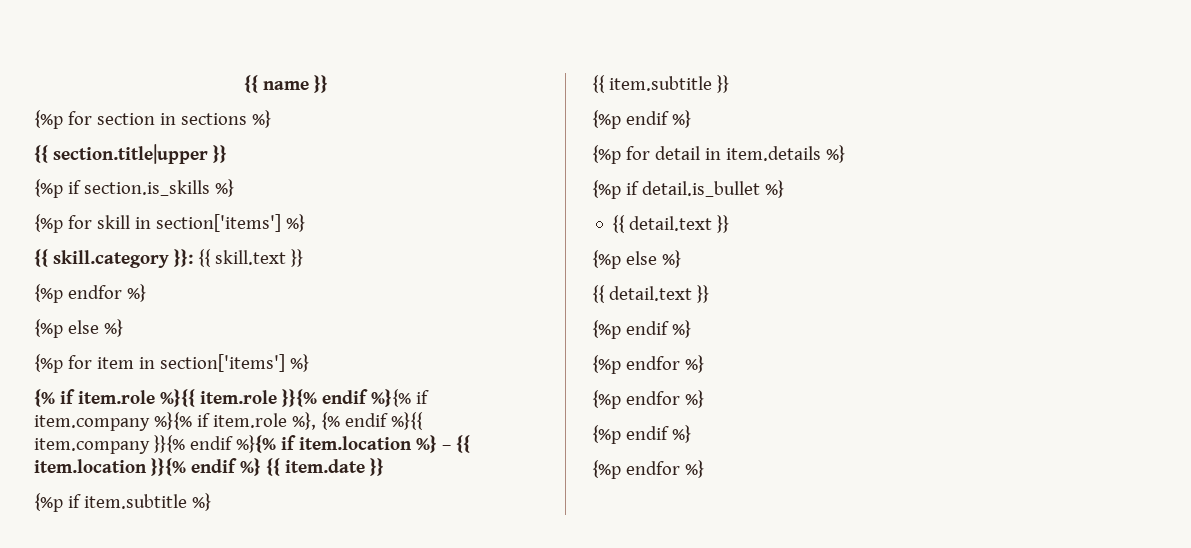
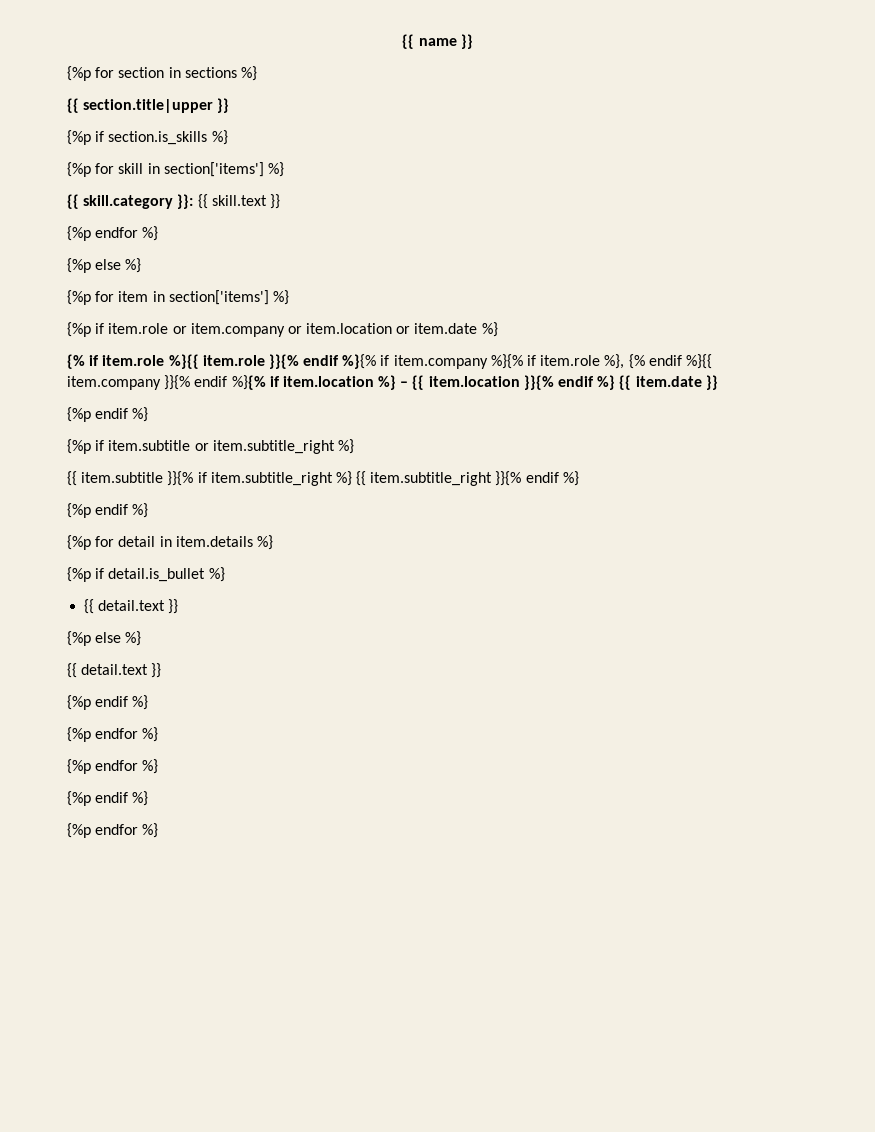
+ {%p if item.role or item.company or item.location or item.date %}
  {% if item.role %}{{ item.role }}{% endif %}{% if item.company %}{% if item.role %}, {% endif %}{{ item.company }}{% endif %}{% if item.location %} – {{ item.location }}{% endif %} {{ item.date }}
+ {%p endif %}
- {%p if item.subtitle %}
+ {%p if item.subtitle or item.subtitle_right %}
- {{ item.subtitle }}
+ {{ item.subtitle }}{% if item.subtitle_right %} {{ item.subtitle_right }}{% endif %}

